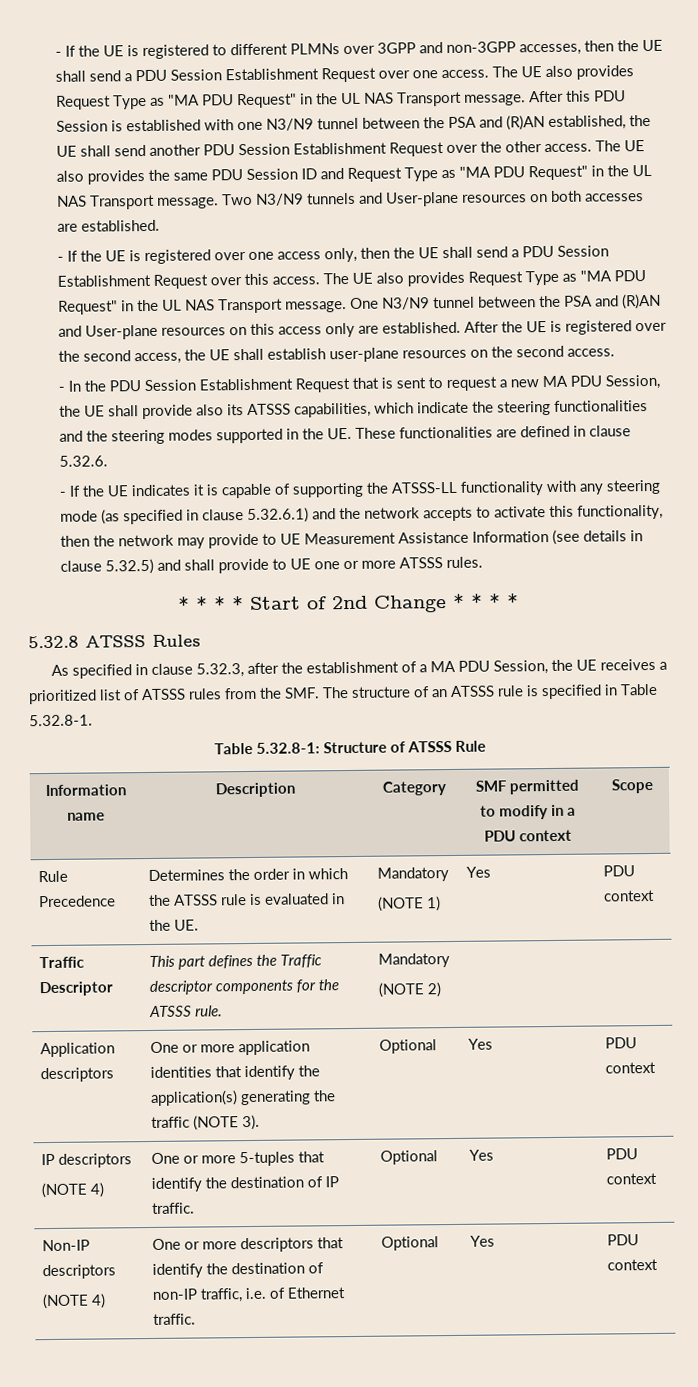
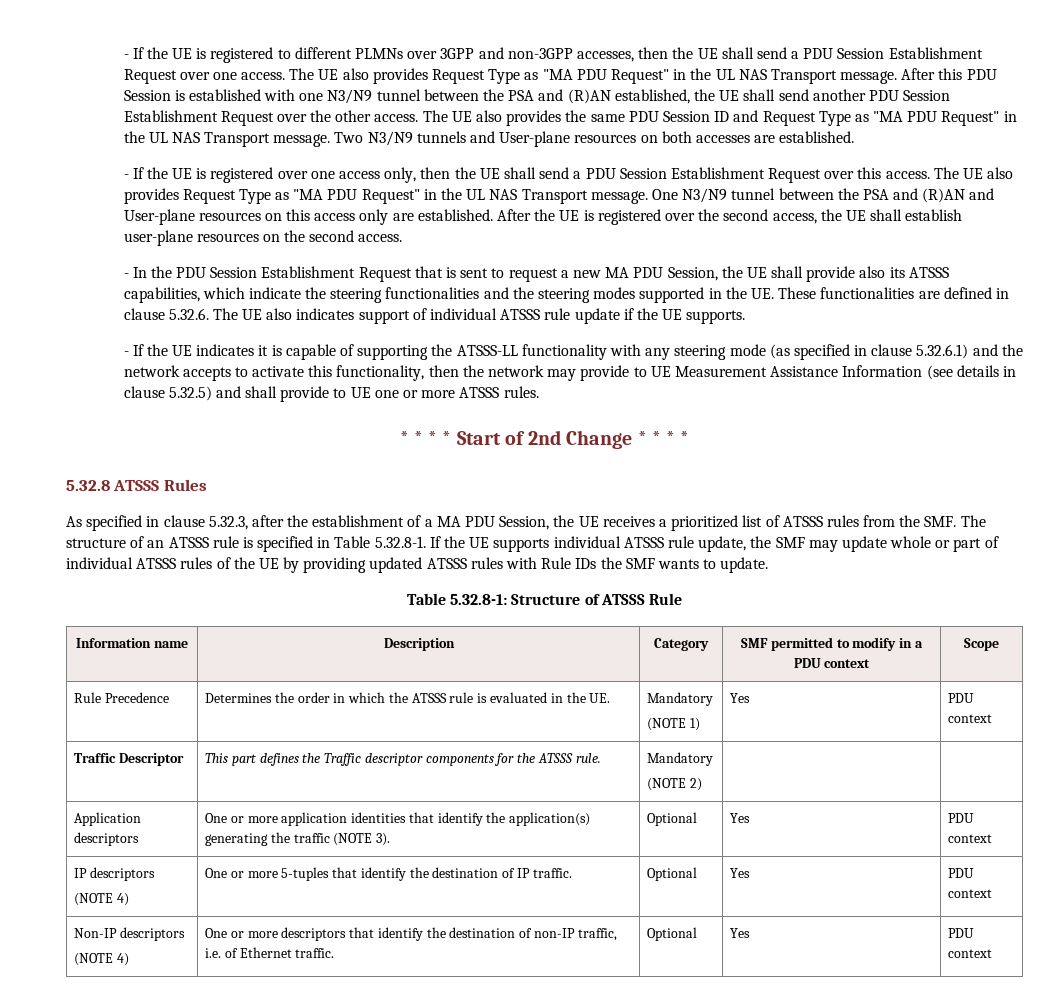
- - In the PDU Session Establishment Request that is sent to request a new MA PDU Session, the UE shall provide also its ATSSS capabilities, which indicate the steering functionalities and the steering modes supported in the UE. These functionalities are defined in clause 5.32.6.
+ - In the PDU Session Establishment Request that is sent to request a new MA PDU Session, the UE shall provide also its ATSSS capabilities, which indicate the steering functionalities and the steering modes supported in the UE. These functionalities are defined in clause 5.32.6. The UE also indicates support of individual ATSSS rule update if the UE supports.
- As specified in clause 5.32.3, after the establishment of a MA PDU Session, the UE receives a prioritized list of ATSSS rules from the SMF. The structure of an ATSSS rule is specified in Table 5.32.8-1.
+ As specified in clause 5.32.3, after the establishment of a MA PDU Session, the UE receives a prioritized list of ATSSS rules from the SMF. The structure of an ATSSS rule is specified in Table 5.32.8-1. If the UE supports individual ATSSS rule update, the SMF may update whole or part of individual ATSSS rules of the UE by providing updated ATSSS rules with Rule IDs the SMF wants to update.

